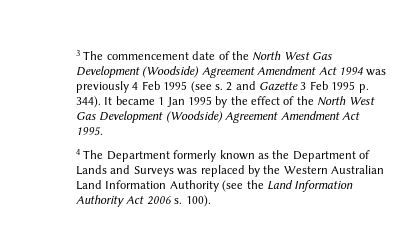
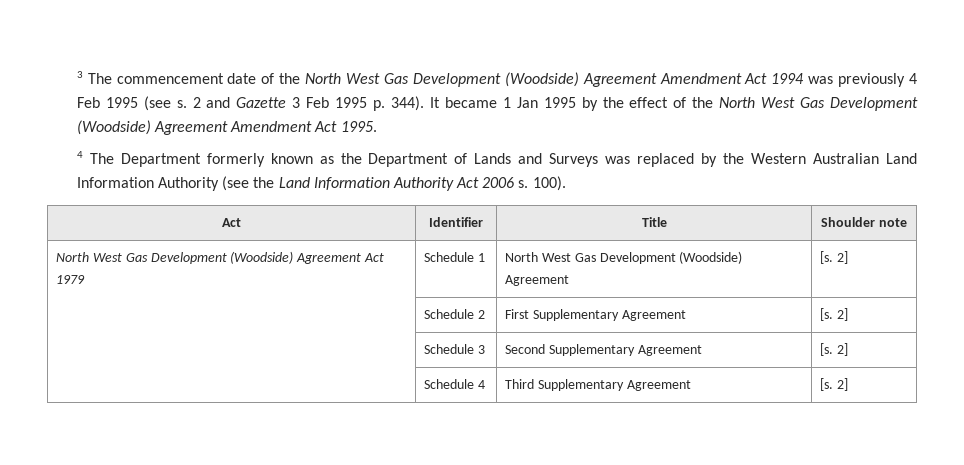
+ Act | Identifier | Title | Shoulder note
+ North West Gas Development (Woodside) Agreement Act 1979 | Schedule 1 | North West Gas Development (Woodside) Agreement | [s. 2]
+ | Schedule 2 | First Supplementary Agreement | [s. 2]
+ | Schedule 3 | Second Supplementary Agreement | [s. 2]
+ | Schedule 4 | Third Supplementary Agreement | [s. 2]

